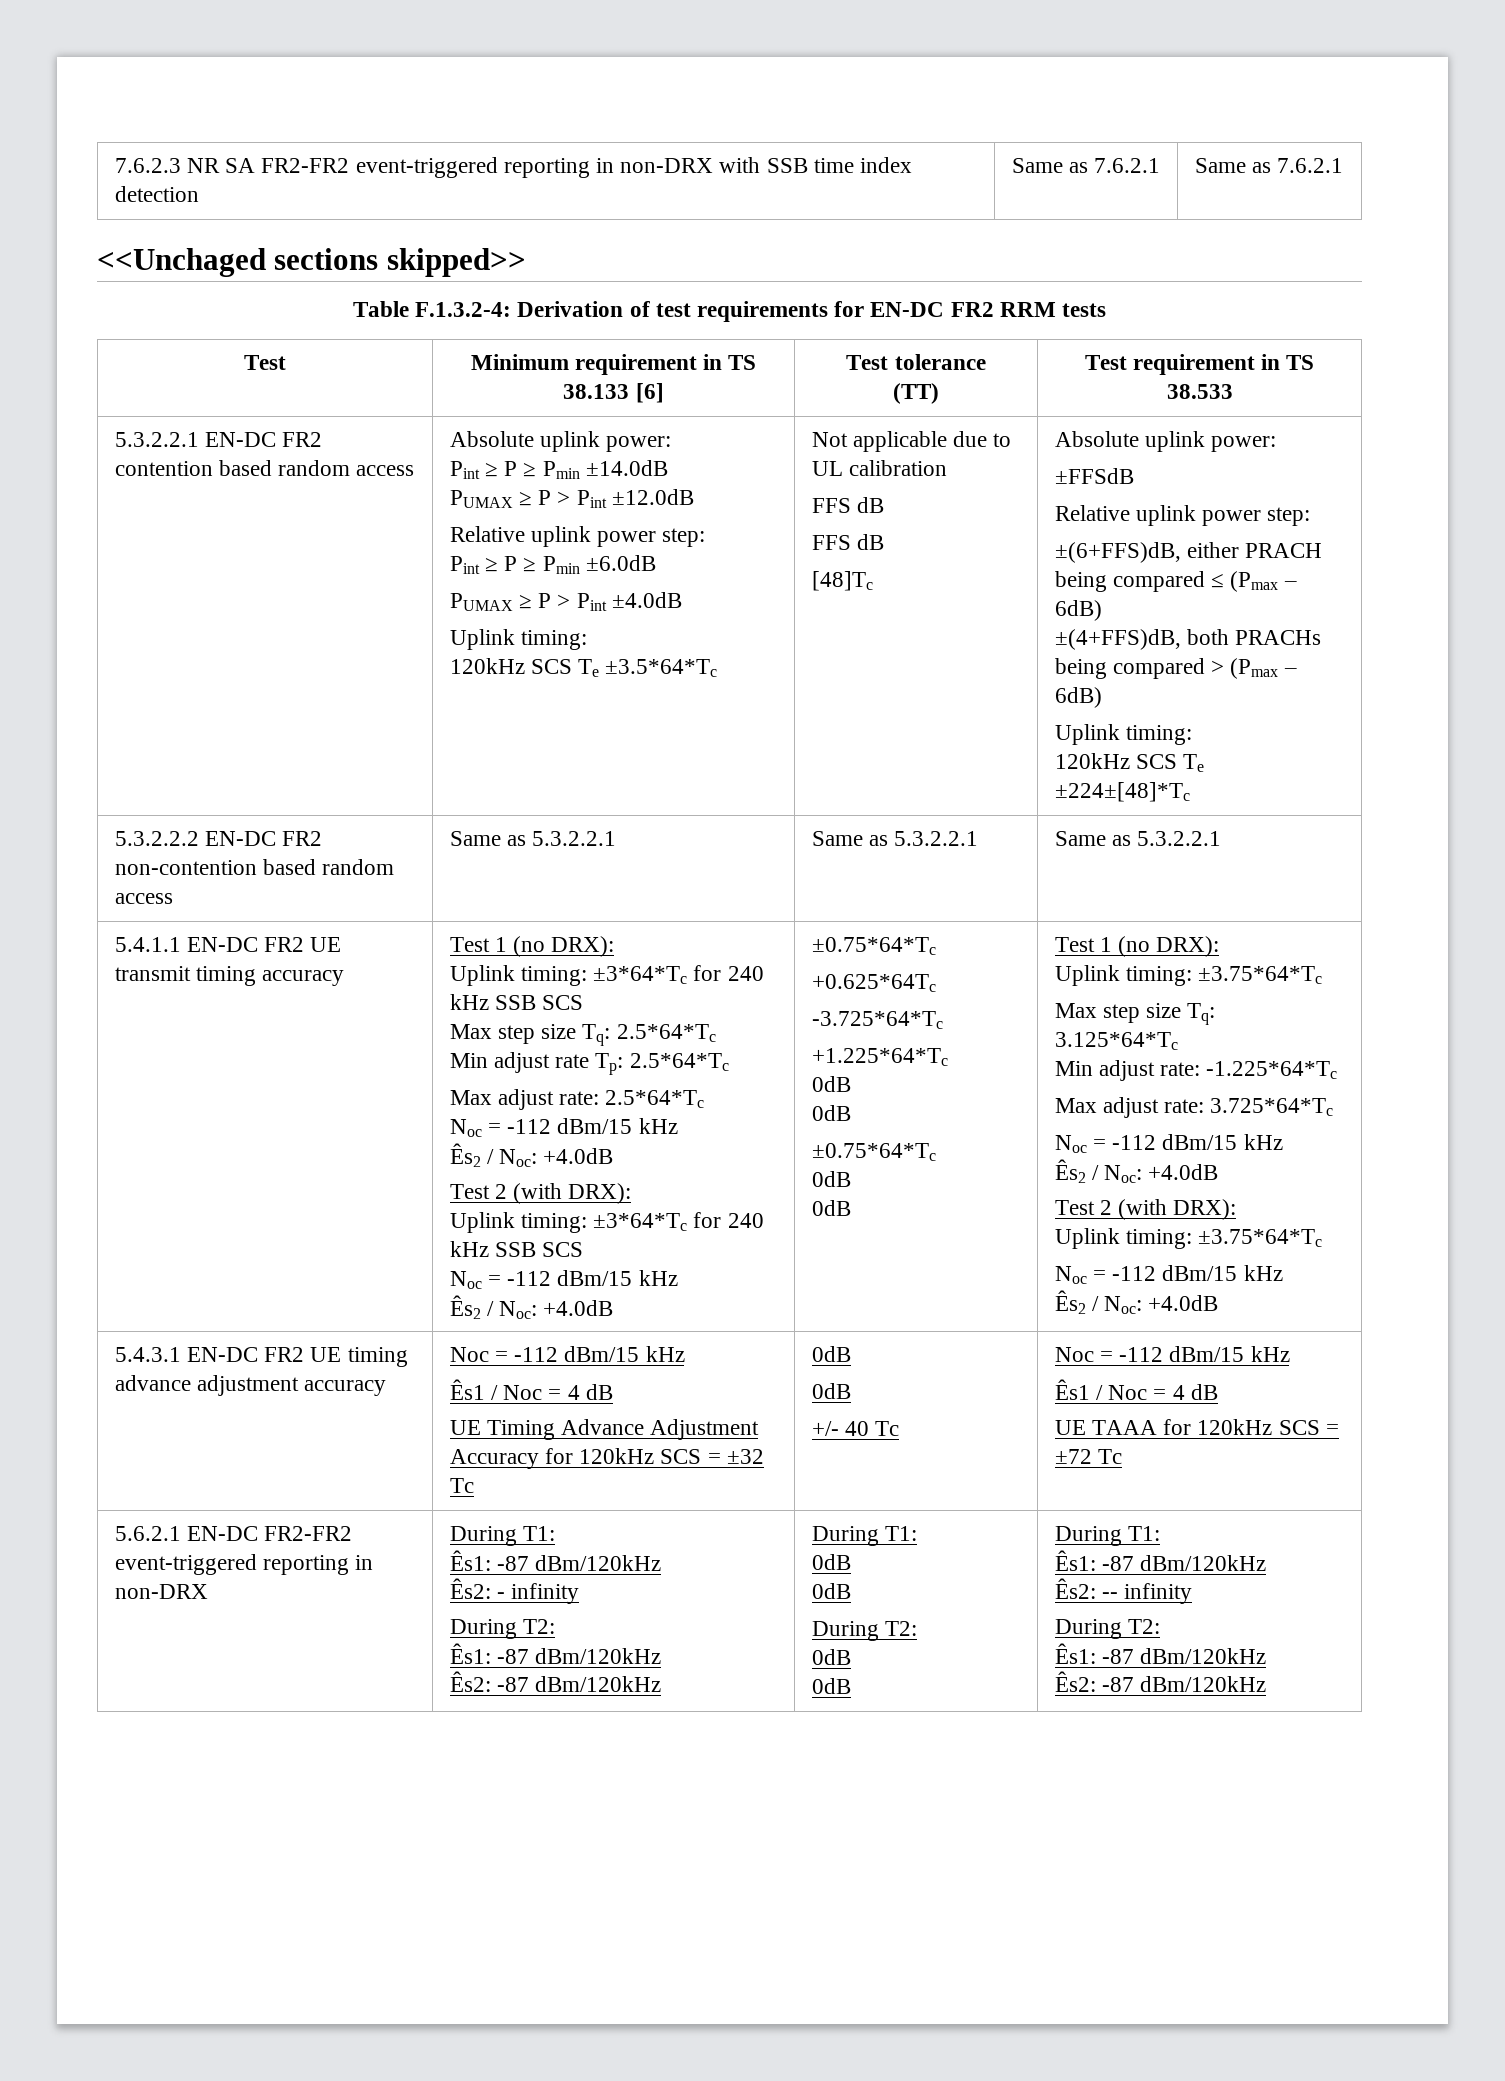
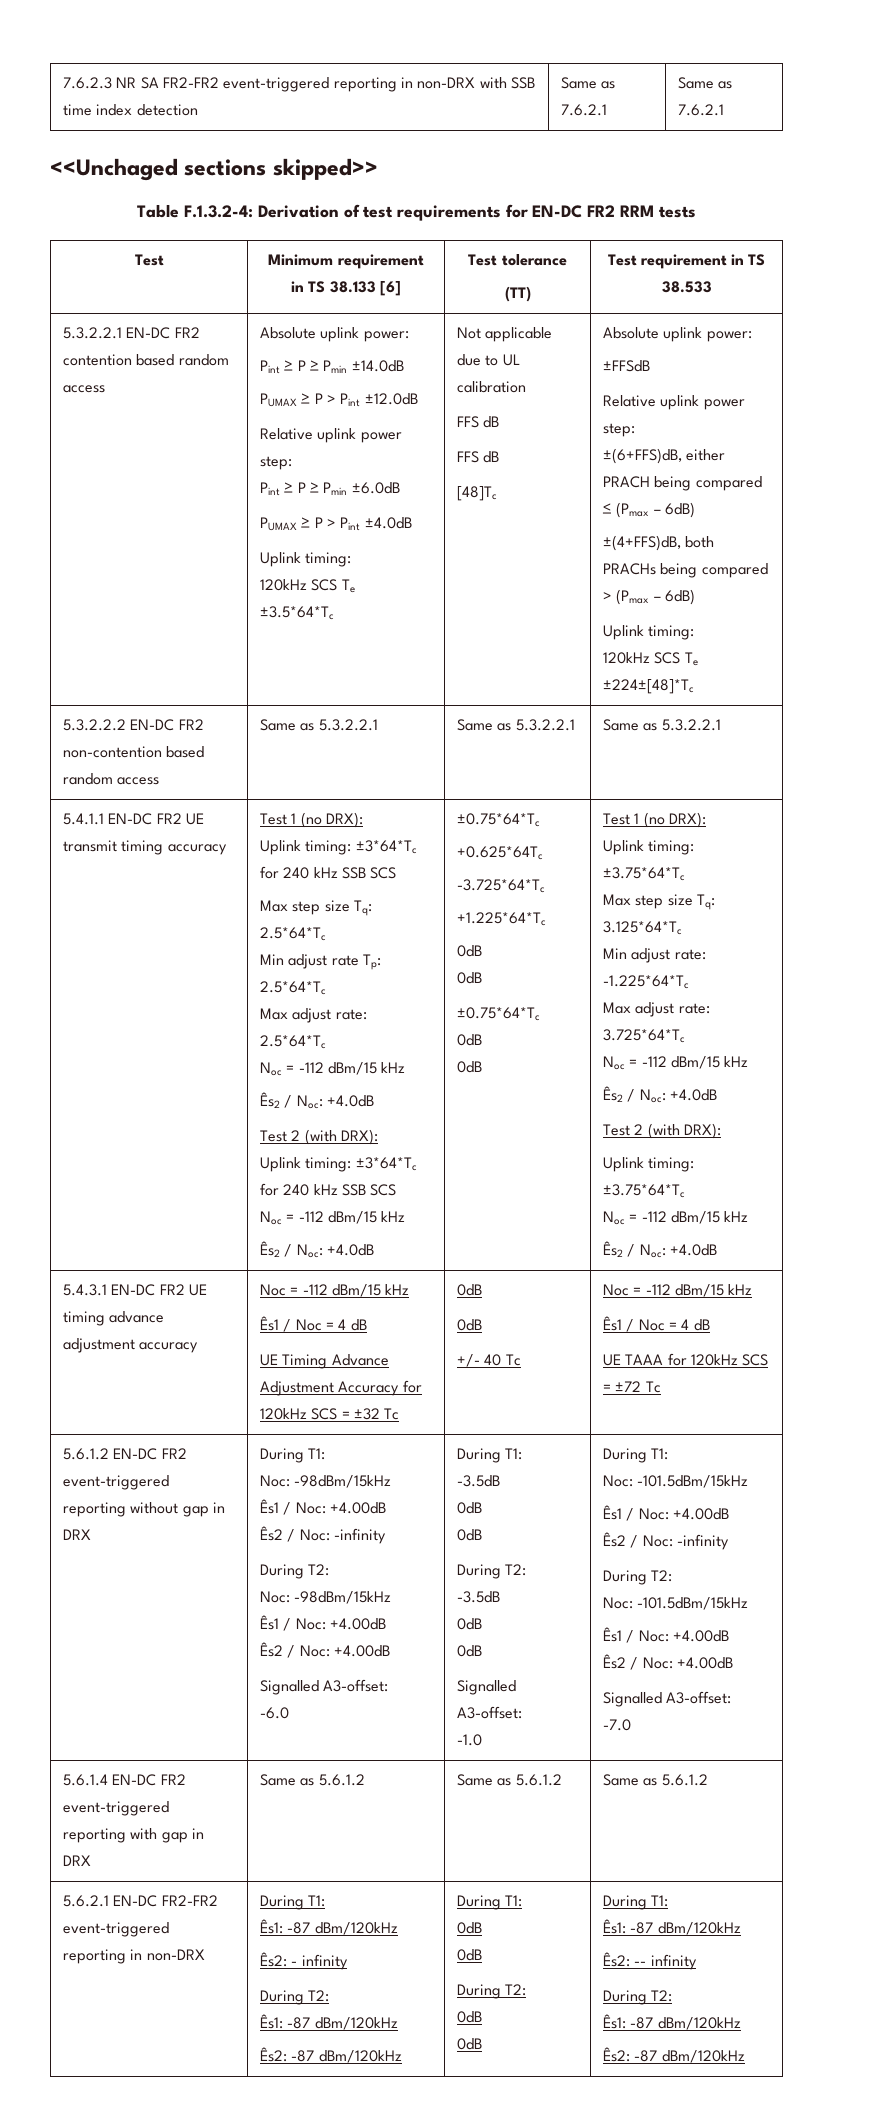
+ 5.6.1.2 EN-DC FR2 event-triggered reporting without gap in DRX | During T1:
+ Noc: -98dBm/15kHz
+ Ês1 / Noc: +4.00dB
+ Ês2 / Noc: -infinity
+ During T2:
+ Noc: -98dBm/15kHz
+ Ês1 / Noc: +4.00dB
+ Ês2 / Noc: +4.00dB
+ Signalled A3-offset:
+ -6.0 | During T1:
+ -3.5dB
+ 0dB
+ 0dB
+ During T2:
+ -3.5dB
+ 0dB
+ 0dB
+ Signalled A3-offset:
+ -1.0 | During T1:
+ Noc: -101.5dBm/15kHz
+ Ês1 / Noc: +4.00dB
+ Ês2 / Noc: -infinity
+ During T2:
+ Noc: -101.5dBm/15kHz
+ Ês1 / Noc: +4.00dB
+ Ês2 / Noc: +4.00dB
+ Signalled A3-offset:
+ -7.0
+ 5.6.1.4 EN-DC FR2 event-triggered reporting with gap in DRX | Same as 5.6.1.2 | Same as 5.6.1.2 | Same as 5.6.1.2

